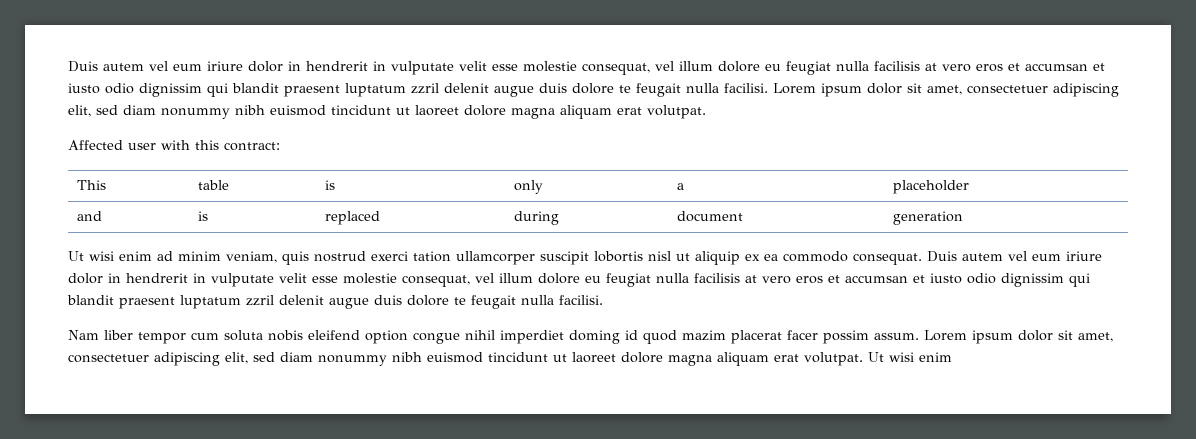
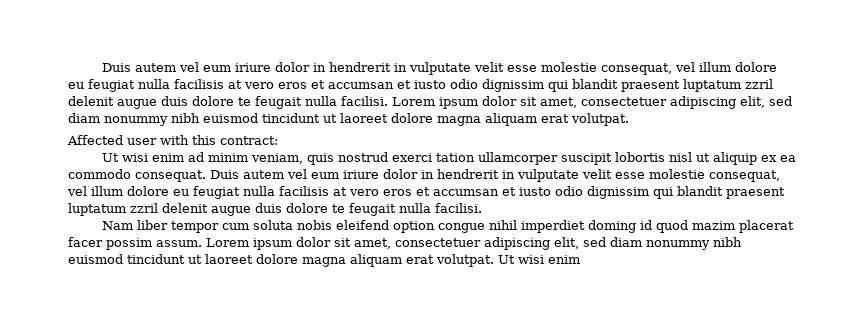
- This | table | is | only | a | placeholder
- and | is | replaced | during | document | generation

